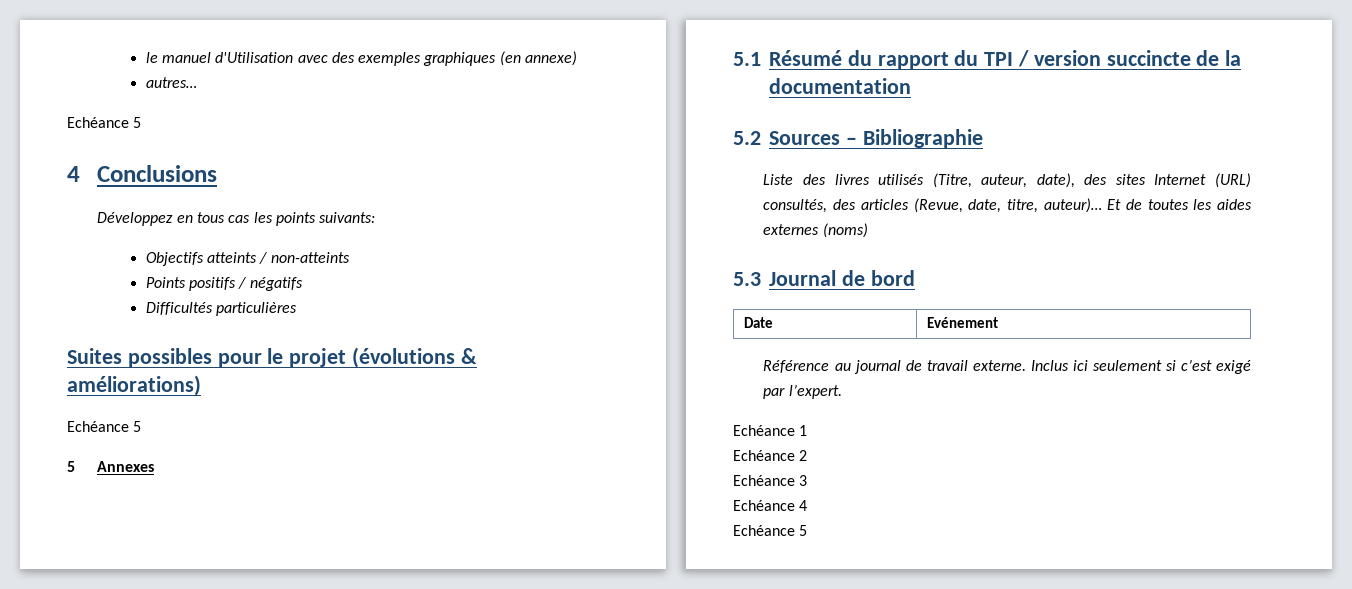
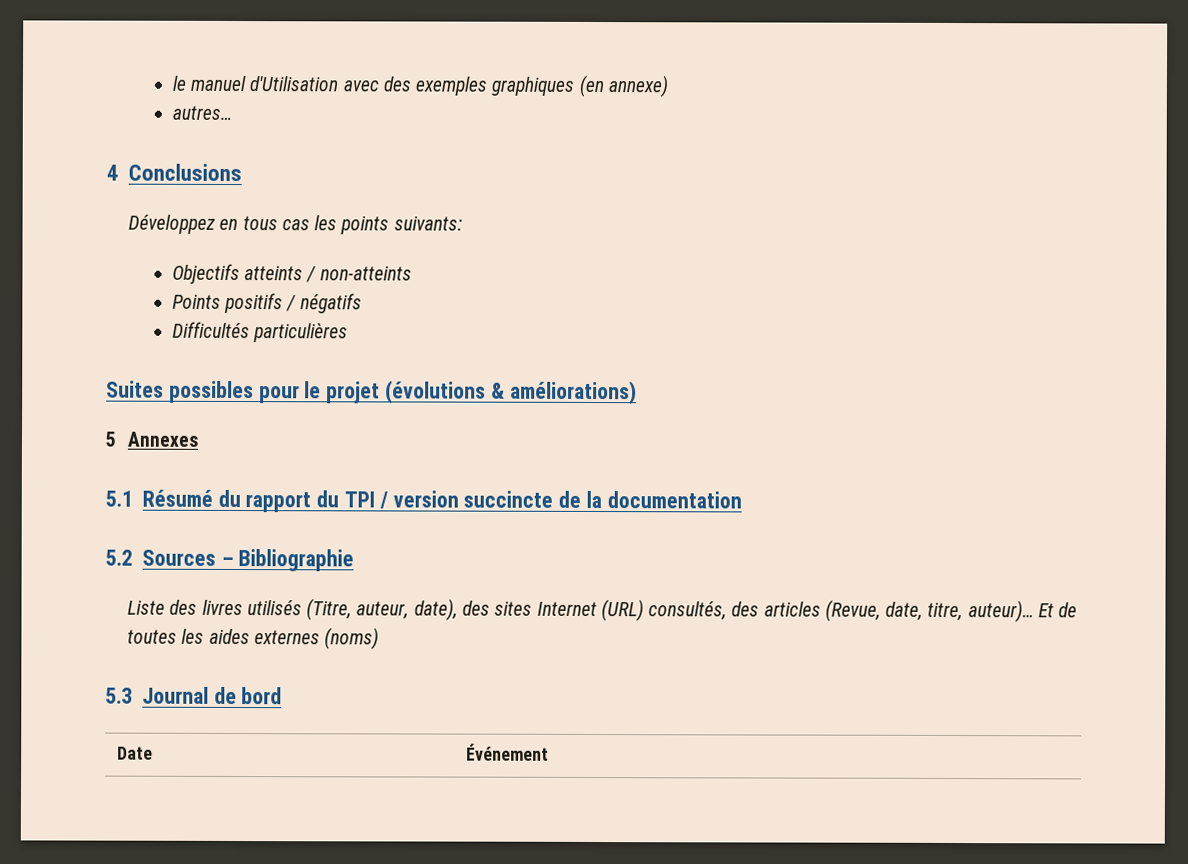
  autres…
- Echéance 5
  Suites possibles pour le projet (évolutions & améliorations)
- Echéance 5
- Date | Evénement
- Référence au journal de travail externe. Inclus ici seulement si c’est exigé par l’expert.
- Echéance 1
- Echéance 2
- Echéance 3
- Echéance 4
- Echéance 5
+ Date | Événement

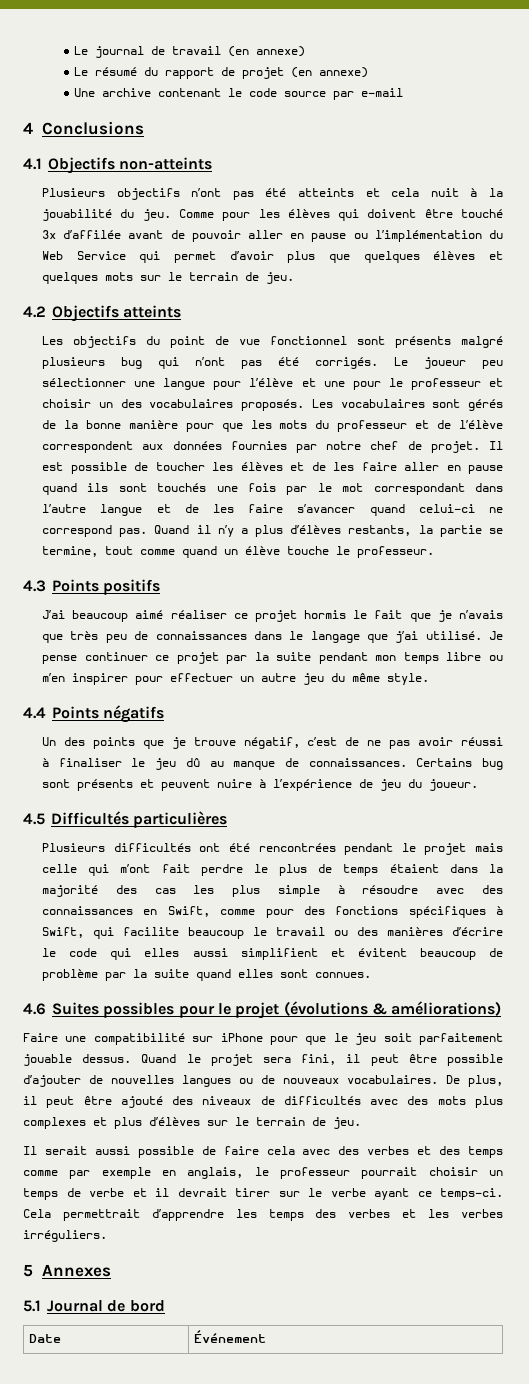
- le manuel d'Utilisation avec des exemples graphiques (en annexe)
- autres…
+ Le journal de travail (en annexe)
+ Le résumé du rapport de projet (en annexe)
+ Une archive contenant le code source par e-mail
  4 Conclusions
- Développez en tous cas les points suivants:
- Objectifs atteints / non-atteints
- Points positifs / négatifs
- Difficultés particulières
- Suites possibles pour le projet (évolutions & améliorations)
+ 4.1 Objectifs non-atteints
+ Plusieurs objectifs n’ont pas été atteints et cela nuit à la jouabilité du jeu. Comme pour les élèves qui doivent être touché 3x d’affilée avant de pouvoir aller en pause ou l’implémentation du Web Service qui permet d’avoir plus que quelques élèves et quelques mots sur le terrain de jeu.
+ 4.2 Objectifs atteints
+ Les objectifs du point de vue fonctionnel sont présents malgré plusieurs bug qui n’ont pas été corrigés. Le joueur peu sélectionner une langue pour l’élève et une pour le professeur et choisir un des vocabulaires proposés. Les vocabulaires sont gérés de la bonne manière pour que les mots du professeur et de l’élève correspondent aux données fournies par notre chef de projet. Il est possible de toucher les élèves et de les faire aller en pause quand ils sont touchés une fois par le mot correspondant dans l’autre langue et de les faire s’avancer quand celui-ci ne correspond pas. Quand il n’y a plus d’élèves restants, la partie se termine, tout comme quand un élève touche le professeur.
+ 4.3 Points positifs
+ J’ai beaucoup aimé réaliser ce projet hormis le fait que je n’avais que très peu de connaissances dans le langage que j’ai utilisé. Je pense continuer ce projet par la suite pendant mon temps libre ou m’en inspirer pour effectuer un autre jeu du même style.
+ 4.4 Points négatifs
+ Un des points que je trouve négatif, c’est de ne pas avoir réussi à finaliser le jeu dû au manque de connaissances. Certains bug sont présents et peuvent nuire à l’expérience de jeu du joueur.
+ 4.5 Difficultés particulières
+ Plusieurs difficultés ont été rencontrées pendant le projet mais celle qui m’ont fait perdre le plus de temps étaient dans la majorité des cas les plus simple à résoudre avec des connaissances en Swift, comme pour des fonctions spécifiques à Swift, qui facilite beaucoup le travail ou des manières d’écrire le code qui elles aussi simplifient et évitent beaucoup de problème par la suite quand elles sont connues.
+ 4.6 Suites possibles pour le projet (évolutions & améliorations)
+ Faire une compatibilité sur iPhone pour que le jeu soit parfaitement jouable dessus. Quand le projet sera fini, il peut être possible d’ajouter de nouvelles langues ou de nouveaux vocabulaires. De plus, il peut être ajouté des niveaux de difficultés avec des mots plus complexes et plus d’élèves sur le terrain de jeu.
+ Il serait aussi possible de faire cela avec des verbes et des temps comme par exemple en anglais, le professeur pourrait choisir un temps de verbe et il devrait tirer sur le verbe ayant ce temps-ci. Cela permettrait d’apprendre les temps des verbes et les verbes irréguliers.
  5 Annexes
- 5.1 Résumé du rapport du TPI / version succincte de la documentation
- 5.2 Sources – Bibliographie
- Liste des livres utilisés (Titre, auteur, date), des sites Internet (URL) consultés, des articles (Revue, date, titre, auteur)… Et de toutes les aides externes (noms)
- 5.3 Journal de bord
+ 5.1 Journal de bord

